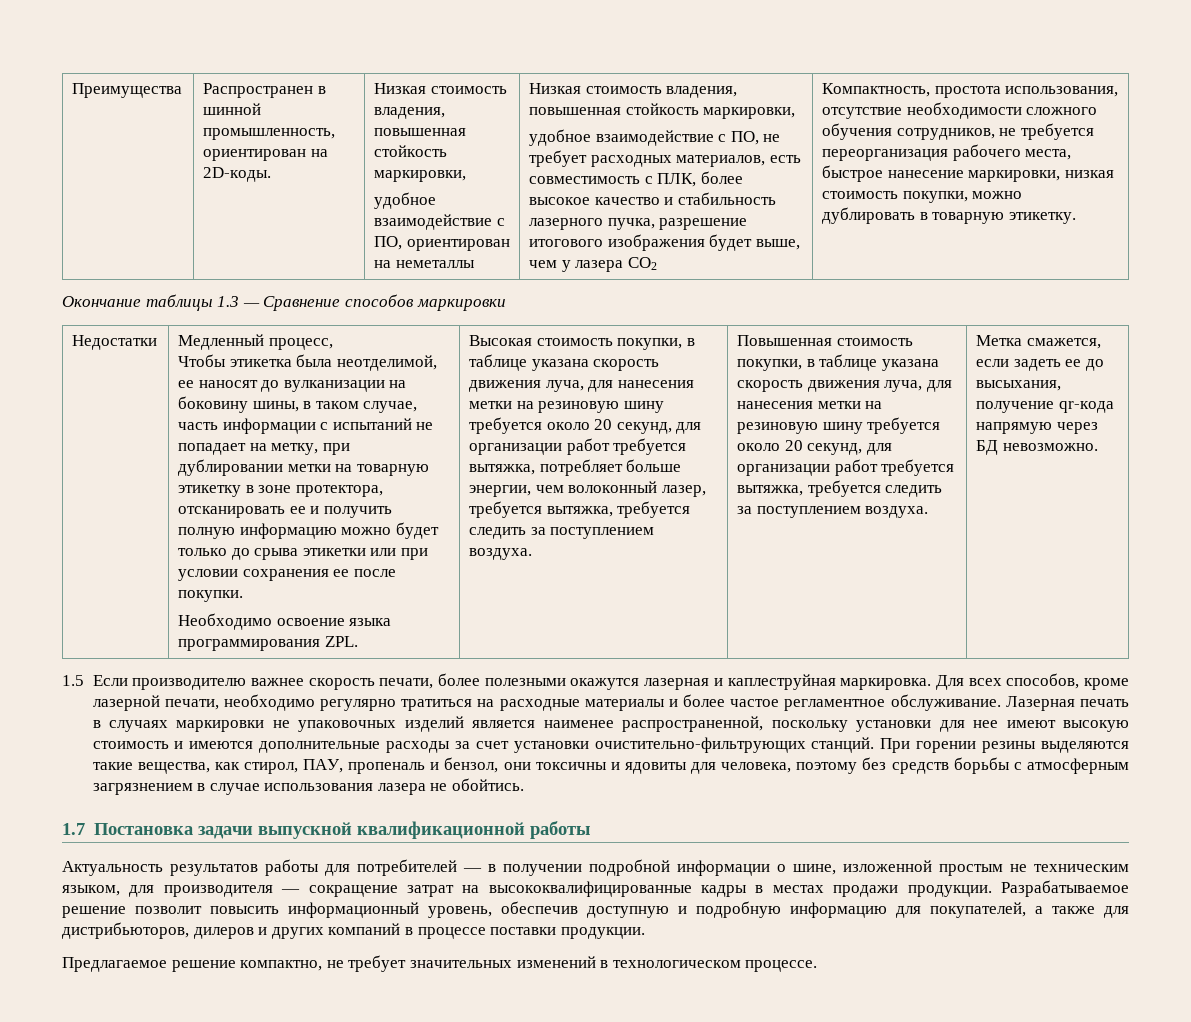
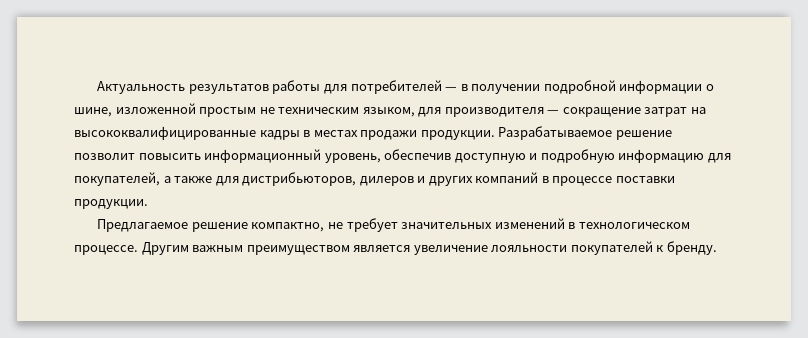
- Преимущества | Распространен в шинной промышленность, ориентирован на 2D-коды. | Низкая стоимость владения, повышенная стойкость маркировки,
- удобное взаимодействие с ПО, ориентирован на неметаллы | Низкая стоимость владения, повышенная стойкость маркировки,
- удобное взаимодействие с ПО, не требует расходных материалов, есть совместимость с ПЛК, более высокое качество и стабильность лазерного пучка, разрешение итогового изображения будет выше, чем у лазера CO2 | Компактность, простота использования, отсутствие необходимости сложного обучения сотрудников, не требуется переорганизация рабочего места, быстрое нанесение маркировки, низкая стоимость покупки, можно дублировать в товарную этикетку.
- Окончание таблицы 1.3 — Сравнение способов маркировки
- Недостатки | Медленный процесс,
- Чтобы этикетка была неотделимой, ее наносят до вулканизации на боковину шины, в таком случае, часть информации с испытаний не попадает на метку, при дублировании метки на товарную этикетку в зоне протектора, отсканировать ее и получить полную информацию можно будет только до срыва этикетки или при условии сохранения ее после покупки.
- Необходимо освоение языка программирования ZPL. | Высокая стоимость покупки, в таблице указана скорость движения луча, для нанесения метки на резиновую шину требуется около 20 секунд, для организации работ требуется вытяжка, потребляет больше энергии, чем волоконный лазер, требуется вытяжка, требуется следить за поступлением воздуха. | Повышенная стоимость покупки, в таблице указана скорость движения луча, для нанесения метки на резиновую шину требуется около 20 секунд, для организации работ требуется вытяжка, требуется следить за поступлением воздуха. | Метка смажется, если задеть ее до высыхания, получение qr-кода напрямую через БД невозможно.
- 1.5 Если производителю важнее скорость печати, более полезными окажутся лазерная и каплеструйная маркировка. Для всех способов, кроме лазерной печати, необходимо регулярно тратиться на расходные материалы и более частое регламентное обслуживание. Лазерная печать в случаях маркировки не упаковочных изделий является наименее распространенной, поскольку установки для нее имеют высокую стоимость и имеются дополнительные расходы за счет установки очистительно-фильтрующих станций. При горении резины выделяются такие вещества, как стирол, ПАУ, пропеналь и бензол, они токсичны и ядовиты для человека, поэтому без средств борьбы с атмосферным загрязнением в случае использования лазера не обойтись.
- 1.7 Постановка задачи выпускной квалификационной работы
+ Другим важным преимуществом является увеличение лояльности покупателей к бренду.

